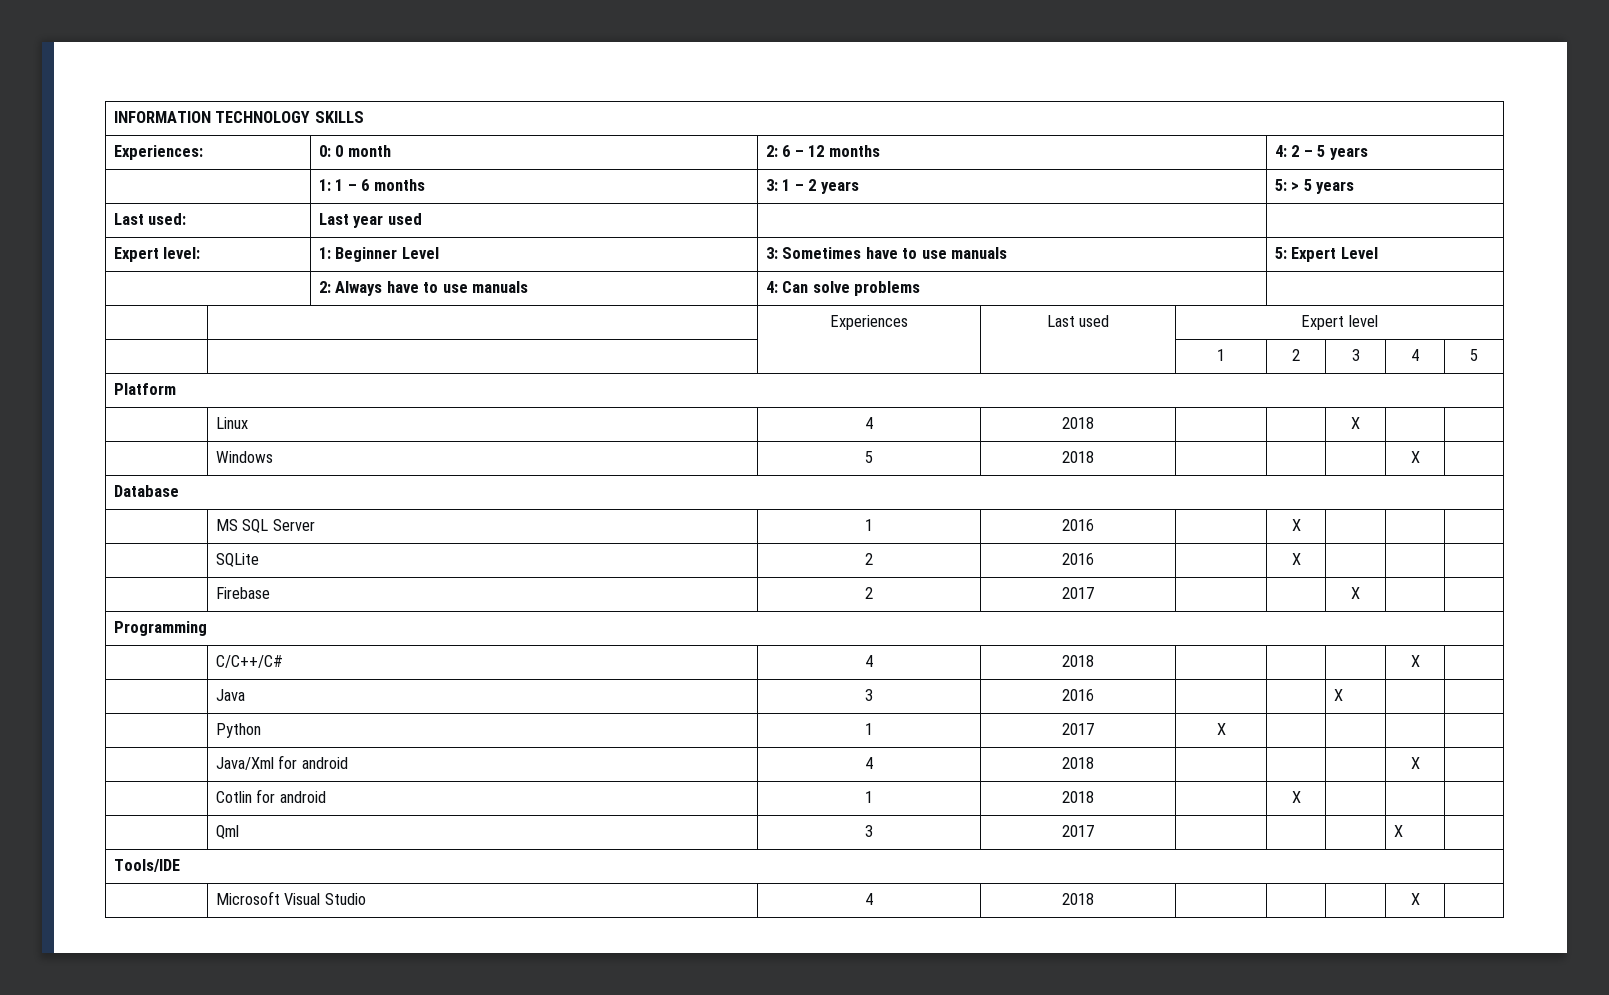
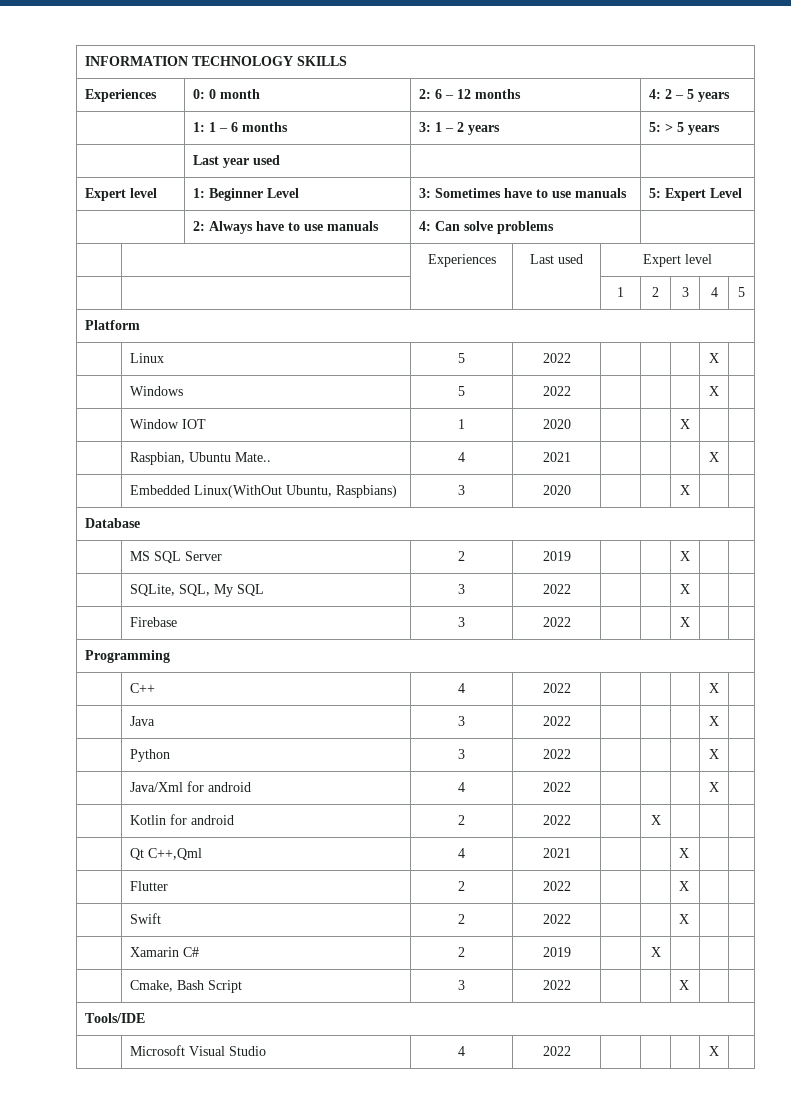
- Experiences: | 0: 0 month | 2: 6 – 12 months | 4: 2 – 5 years
+ Experiences | 0: 0 month | 2: 6 – 12 months | 4: 2 – 5 years
- Last used: | Last year used | |
+ | Last year used | |
- Expert level: | 1: Beginner Level | 3: Sometimes have to use manuals | 5: Expert Level
+ Expert level | 1: Beginner Level | 3: Sometimes have to use manuals | 5: Expert Level
- | Linux | 4 | 2018 | | | X | |
- | Windows | 5 | 2018 | | | | X |
+ | Linux | 5 | 2022 | | | | X |
+ | Windows | 5 | 2022 | | | | X |
+ | Window IOT | 1 | 2020 | | | X | |
+ | Raspbian, Ubuntu Mate.. | 4 | 2021 | | | | X |
+ | Embedded Linux(WithOut Ubuntu, Raspbians) | 3 | 2020 | | | X | |
- | MS SQL Server | 1 | 2016 | | X | | |
- | SQLite | 2 | 2016 | | X | | |
+ | MS SQL Server | 2 | 2019 | | | X | |
+ | SQLite, SQL, My SQL | 3 | 2022 | | | X | |
- | Firebase | 2 | 2017 | | | X | |
+ | Firebase | 3 | 2022 | | | X | |
- | C/C++/C# | 4 | 2018 | | | | X |
+ | C++ | 4 | 2022 | | | | X |
- | Java | 3 | 2016 | | | X | |
+ | Java | 3 | 2022 | | | | X |
- | Python | 1 | 2017 | X | | | |
+ | Python | 3 | 2022 | | | | X |
- | Java/Xml for android | 4 | 2018 | | | | X |
- | Cotlin for android | 1 | 2018 | | X | | |
- | Qml | 3 | 2017 | | | | X |
+ | Java/Xml for android | 4 | 2022 | | | | X |
+ | Kotlin for android | 2 | 2022 | | X | | |
+ | Qt C++,Qml | 4 | 2021 | | | X | |
+ | Flutter | 2 | 2022 | | | X | |
+ | Swift | 2 | 2022 | | | X | |
+ | Xamarin C# | 2 | 2019 | | X | | |
+ | Cmake, Bash Script | 3 | 2022 | | | X | |
- | Microsoft Visual Studio | 4 | 2018 | | | | X |
+ | Microsoft Visual Studio | 4 | 2022 | | | | X |

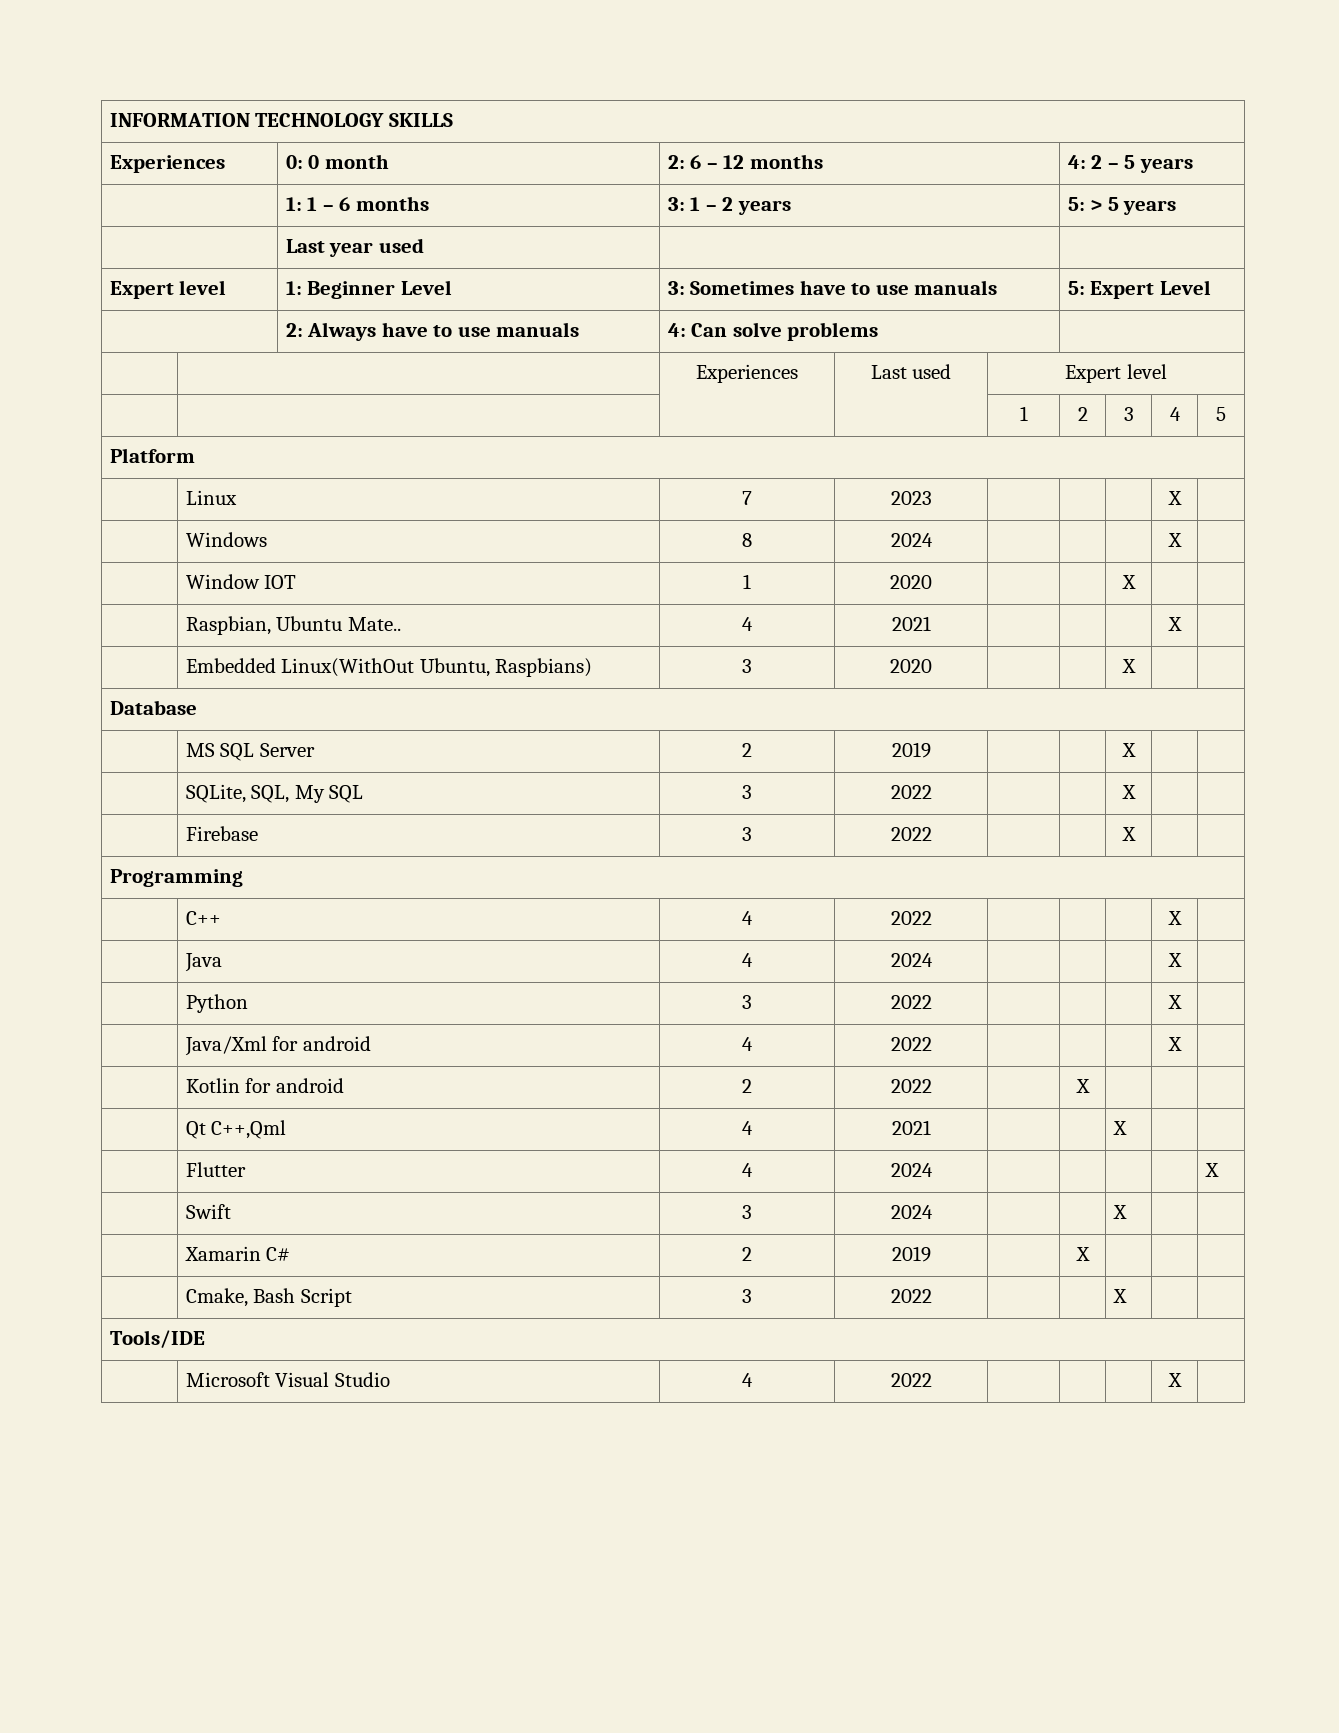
- | Linux | 5 | 2022 | | | | X |
+ | Linux | 7 | 2023 | | | | X |
- | Windows | 5 | 2022 | | | | X |
+ | Windows | 8 | 2024 | | | | X |
- | Java | 3 | 2022 | | | | X |
+ | Java | 4 | 2024 | | | | X |
- | Flutter | 2 | 2022 | | | X | |
+ | Flutter | 4 | 2024 | | | | | X
- | Swift | 2 | 2022 | | | X | |
+ | Swift | 3 | 2024 | | | X | |

